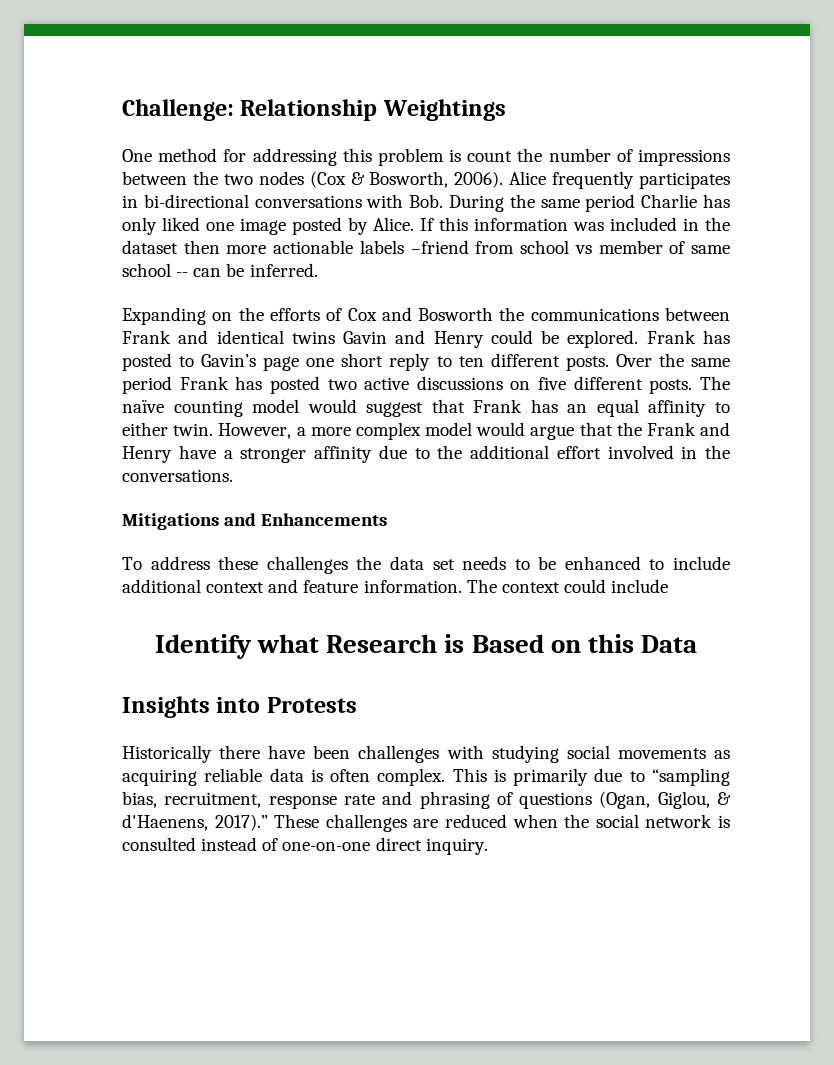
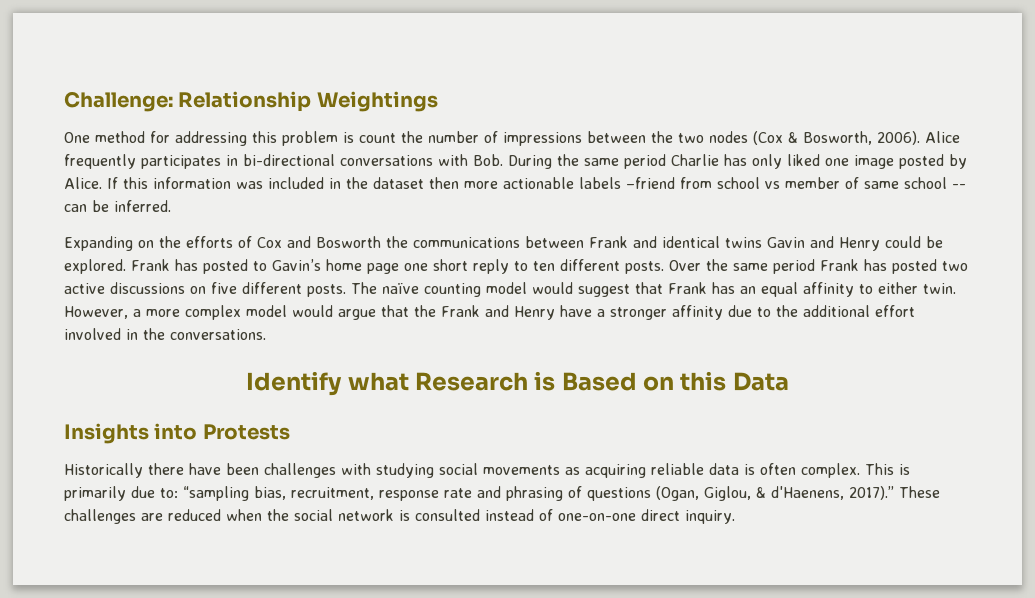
- Frank has posted to Gavin’s page one short reply to ten different posts.
+ Frank has posted to Gavin’s home page one short reply to ten different posts.
- Mitigations and Enhancements
- To address these challenges the data set needs to be enhanced to include additional context and feature information. The context could include
- This is primarily due to “sampling bias, recruitment, response rate and phrasing of questions (Ogan, Giglou, & d'Haenens, 2017).”
+ This is primarily due to: “sampling bias, recruitment, response rate and phrasing of questions (Ogan, Giglou, & d'Haenens, 2017).”

